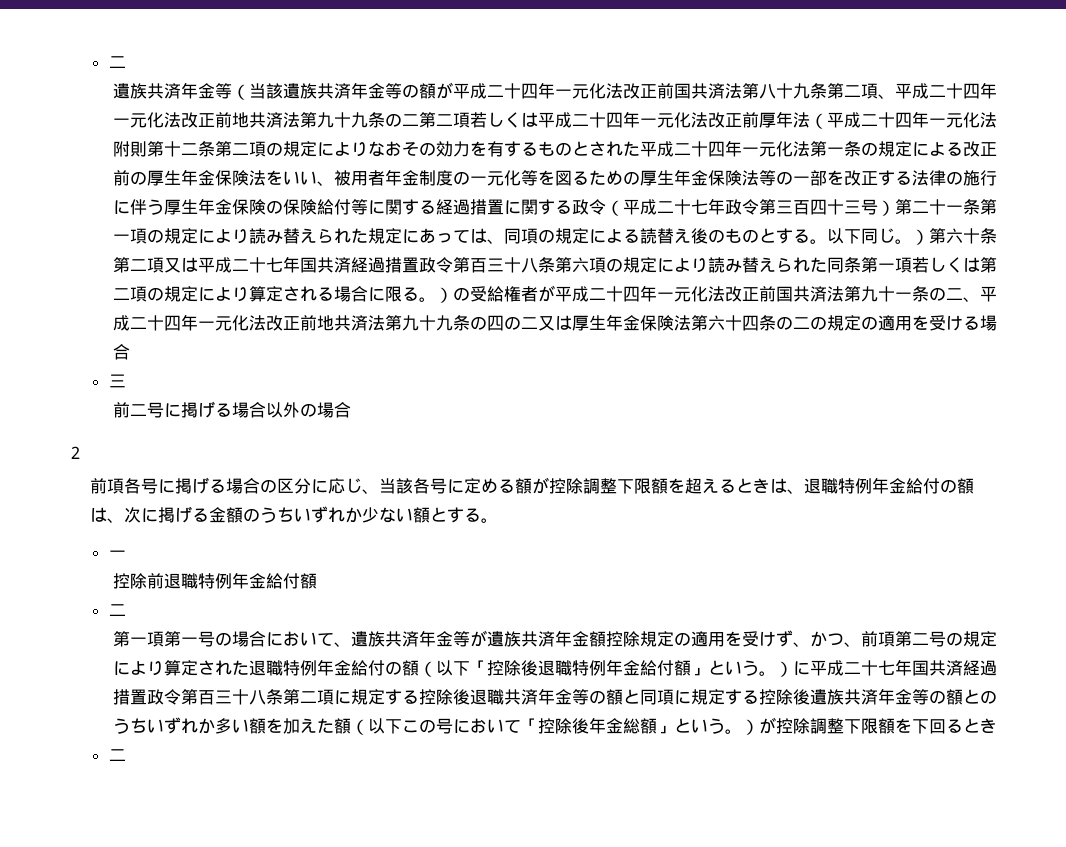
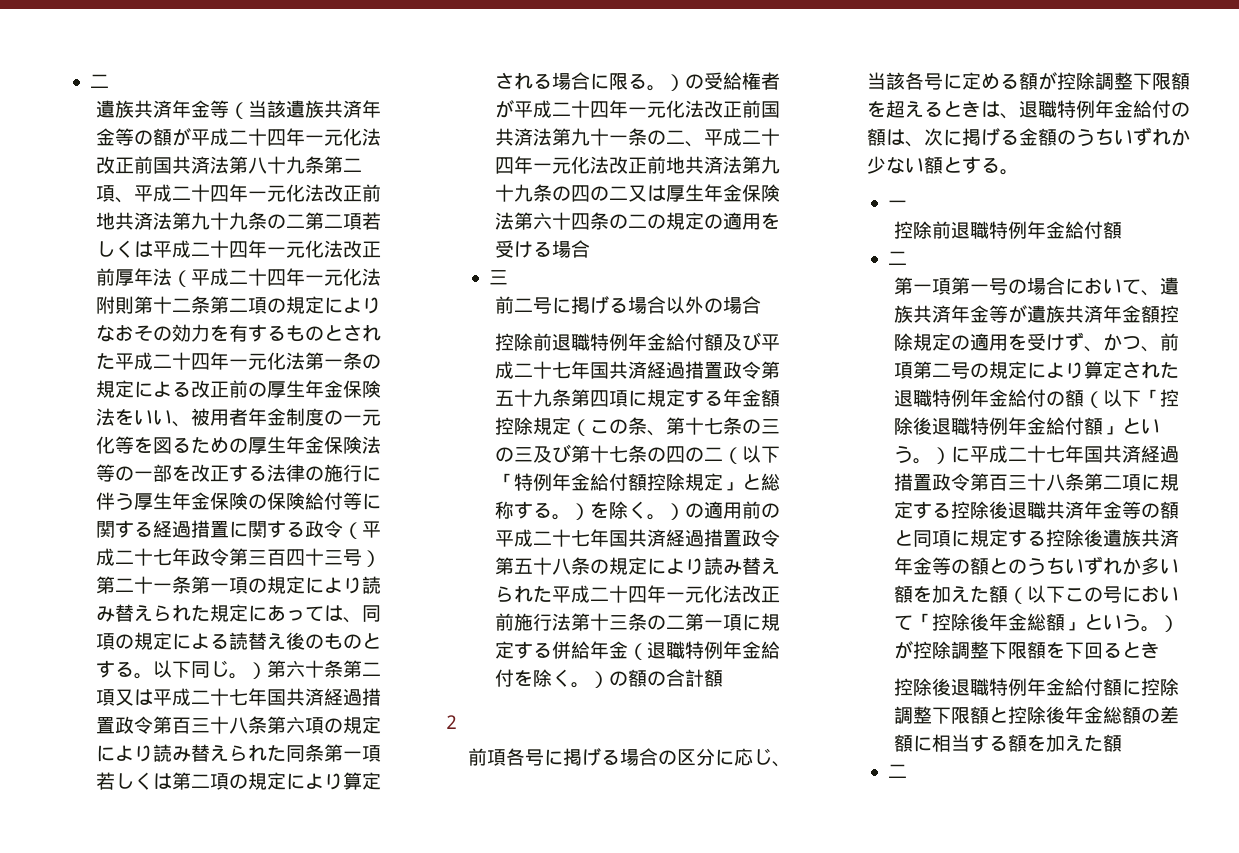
+ 控除前退職特例年金給付額及び平成二十七年国共済経過措置政令第五十九条第四項に規定する年金額控除規定（この条、第十七条の三の三及び第十七条の四の二（以下「特例年金給付額控除規定」と総称する。）を除く。）の適用前の平成二十七年国共済経過措置政令第五十八条の規定により読み替えられた平成二十四年一元化法改正前施行法第十三条の二第一項に規定する併給年金（退職特例年金給付を除く。）の額の合計額
+ 控除後退職特例年金給付額に控除調整下限額と控除後年金総額の差額に相当する額を加えた額

